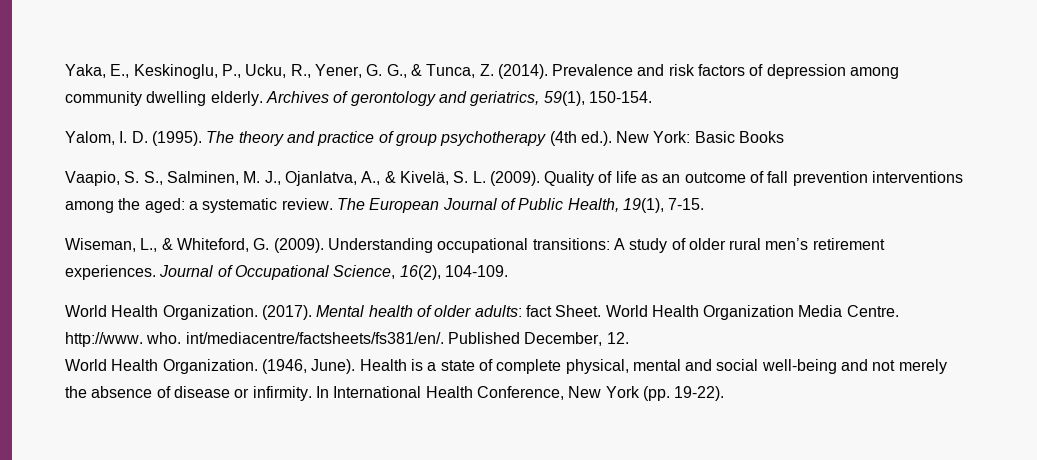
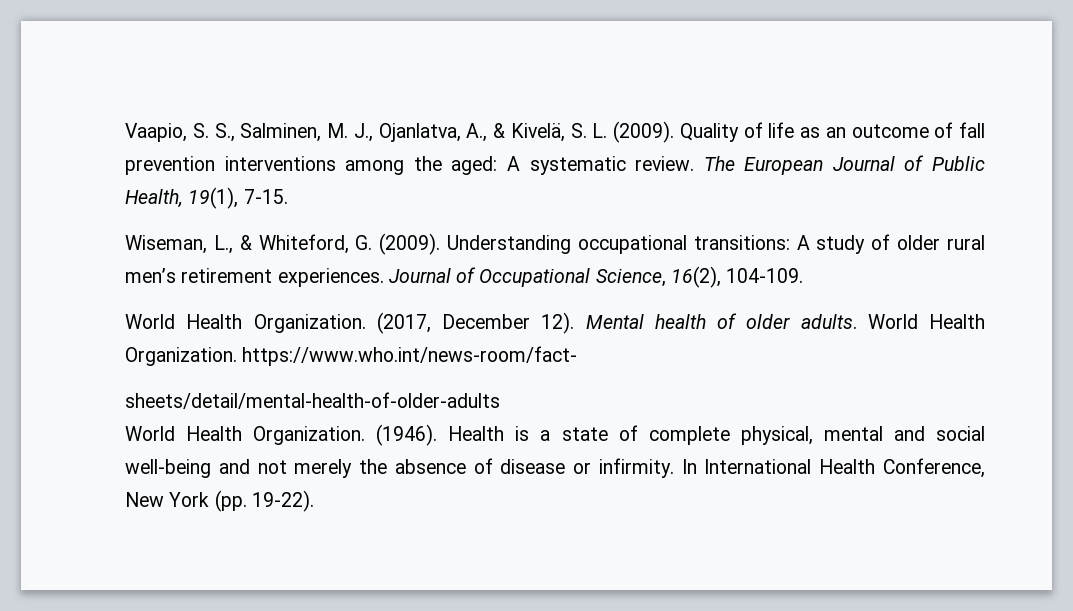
- Yaka, E., Keskinoglu, P., Ucku, R., Yener, G. G., & Tunca, Z. (2014). Prevalence and risk factors of depression among community dwelling elderly. Archives of gerontology and geriatrics, 59(1), 150-154.
- Yalom, I. D. (1995). The theory and practice of group psychotherapy (4th ed.). New York: Basic Books
- Quality of life as an outcome of fall prevention interventions among the aged: a systematic review.
+ Quality of life as an outcome of fall prevention interventions among the aged: A systematic review.
- (2017).
+ (2017, December 12).
- Mental health of older adults: fact Sheet. World Health Organization Media Centre. http://www. who. int/mediacentre/factsheets/fs381/en/. Published December, 12.
- World Health Organization. (1946, June).
+ Mental health of older adults. World Health Organization. https://www.who.int/news-room/fact-
+ sheets/detail/mental-health-of-older-adults
+ World Health Organization. (1946).

